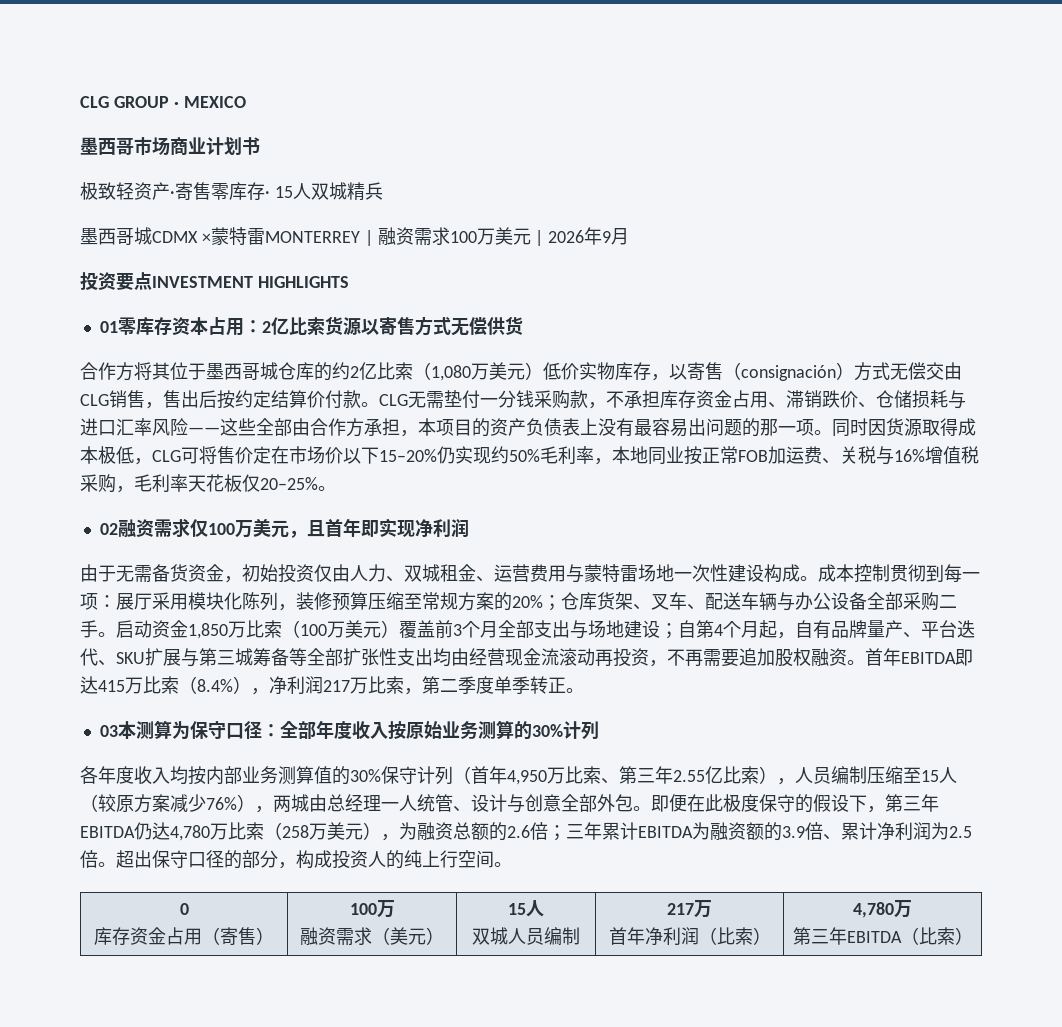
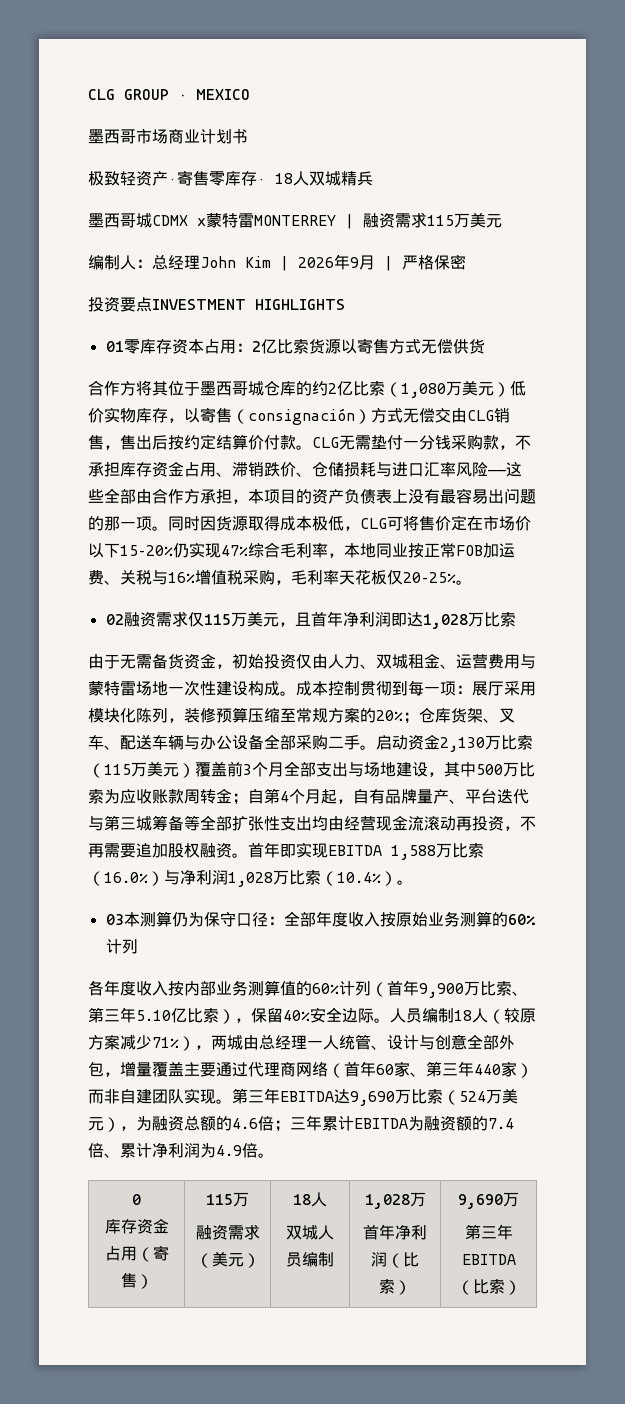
- 极致轻资产·寄售零库存· 15人双城精兵
+ 极致轻资产·寄售零库存· 18人双城精兵
- 墨西哥城CDMX ×蒙特雷MONTERREY | 融资需求100万美元 | 2026年9月
+ 墨西哥城CDMX ×蒙特雷MONTERREY | 融资需求115万美元
+ 编制人：总经理John Kim | 2026年9月 | 严格保密
- 同时因货源取得成本极低，CLG可将售价定在市场价以下15–20%仍实现约50%毛利率，本地同业按正常FOB加运费、关税与16%增值税采购，毛利率天花板仅20–25%。
+ 同时因货源取得成本极低，CLG可将售价定在市场价以下15–20%仍实现47%综合毛利率，本地同业按正常FOB加运费、关税与16%增值税采购，毛利率天花板仅20–25%。
- 02融资需求仅100万美元，且首年即实现净利润
+ 02融资需求仅115万美元，且首年净利润即达1,028万比索
- 启动资金1,850万比索（100万美元）覆盖前3个月全部支出与场地建设；自第4个月起，自有品牌量产、平台迭代、SKU扩展与第三城筹备等全部扩张性支出均由经营现金流滚动再投资，不再需要追加股权融资。
+ 启动资金2,130万比索（115万美元）覆盖前3个月全部支出与场地建设，其中500万比索为应收账款周转金；自第4个月起，自有品牌量产、平台迭代与第三城筹备等全部扩张性支出均由经营现金流滚动再投资，不再需要追加股权融资。
- 首年EBITDA即达415万比索（8.4%），净利润217万比索，第二季度单季转正。
+ 首年即实现EBITDA 1,588万比索（16.0%）与净利润1,028万比索（10.4%）。
- 03本测算为保守口径：全部年度收入按原始业务测算的30%计列
+ 03本测算仍为保守口径：全部年度收入按原始业务测算的60%计列
- 各年度收入均按内部业务测算值的30%保守计列（首年4,950万比索、第三年2.55亿比索），人员编制压缩至15人（较原方案减少76%），两城由总经理一人统管、设计与创意全部外包。即便在此极度保守的假设下，第三年EBITDA仍达4,780万比索（258万美元），为融资总额的2.6倍；三年累计EBITDA为融资额的3.9倍、累计净利润为2.5倍。超出保守口径的部分，构成投资人的纯上行空间。
+ 各年度收入按内部业务测算值的60%计列（首年9,900万比索、第三年5.10亿比索），保留40%安全边际。人员编制18人（较原方案减少71%），两城由总经理一人统管、设计与创意全部外包，增量覆盖主要通过代理商网络（首年60家、第三年440家）而非自建团队实现。第三年EBITDA达9,690万比索（524万美元），为融资总额的4.6倍；三年累计EBITDA为融资额的7.4倍、累计净利润为4.9倍。
  0
- 库存资金占用（寄售） | 100万
- 融资需求（美元） | 15人
- 双城人员编制 | 217万
- 首年净利润（比索） | 4,780万
+ 库存资金占用（寄售） | 115万
+ 融资需求（美元） | 18人
+ 双城人员编制 | 1,028万
+ 首年净利润（比索） | 9,690万

